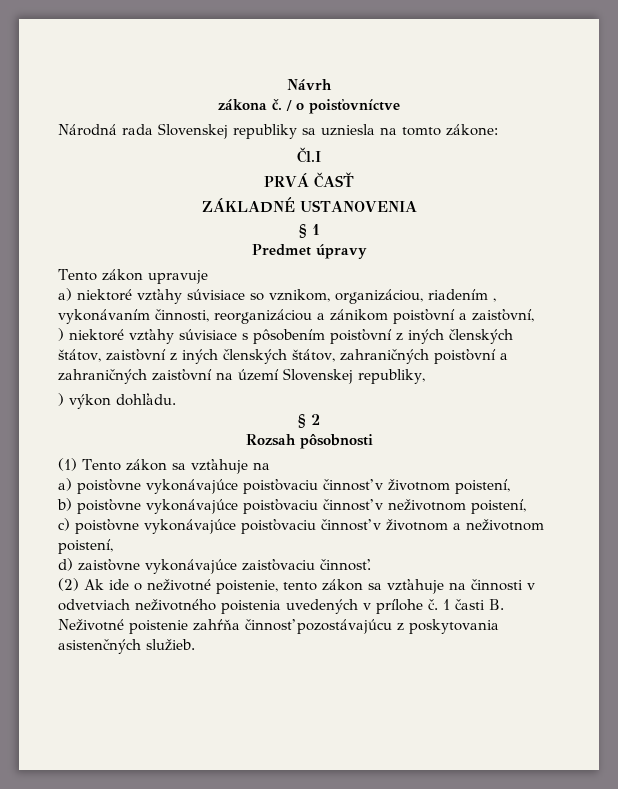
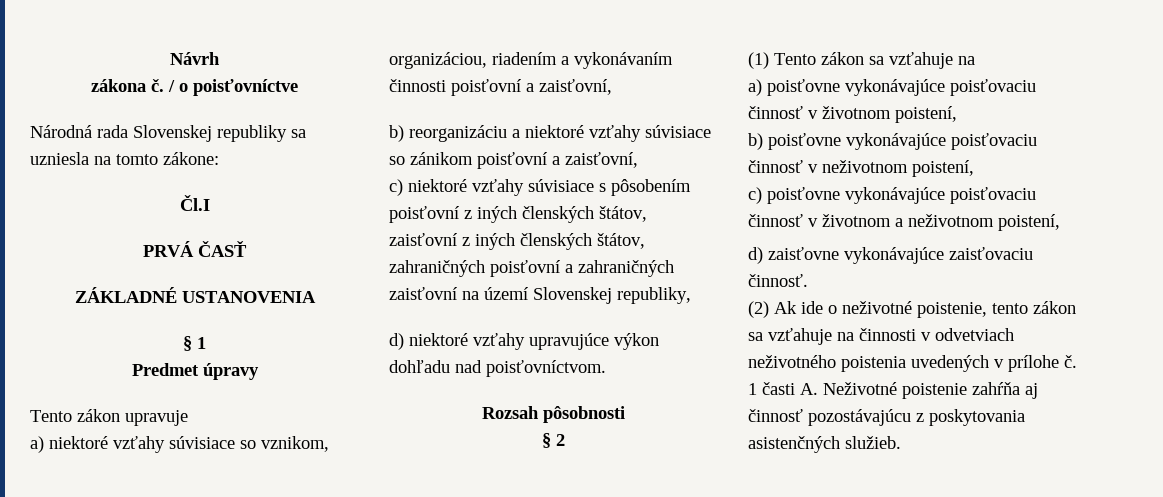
- a) niektoré vzťahy súvisiace so vznikom, organizáciou, riadením , vykonávaním činnosti, reorganizáciou a zánikom poisťovní a zaisťovní,
+ a) niektoré vzťahy súvisiace so vznikom, organizáciou, riadením a vykonávaním činnosti poisťovní a zaisťovní,
+ b) reorganizáciu a niektoré vzťahy súvisiace so zánikom poisťovní a zaisťovní,
- ) niektoré vzťahy súvisiace s pôsobením poisťovní z iných členských štátov, zaisťovní z iných členských štátov, zahraničných poisťovní a zahraničných zaisťovní na území Slovenskej republiky,
+ c) niektoré vzťahy súvisiace s pôsobením poisťovní z iných členských štátov, zaisťovní z iných členských štátov, zahraničných poisťovní a zahraničných zaisťovní na území Slovenskej republiky,
- ) výkon dohľadu.
+ d) niektoré vzťahy upravujúce výkon dohľadu nad poisťovníctvom.
+ Rozsah pôsobnosti
- Rozsah pôsobnosti
- 1 časti B. Neživotné poistenie zahŕňa činnosť pozostávajúcu z poskytovania asistenčných služieb.
+ 1 časti A. Neživotné poistenie zahŕňa aj činnosť pozostávajúcu z poskytovania asistenčných služieb.

